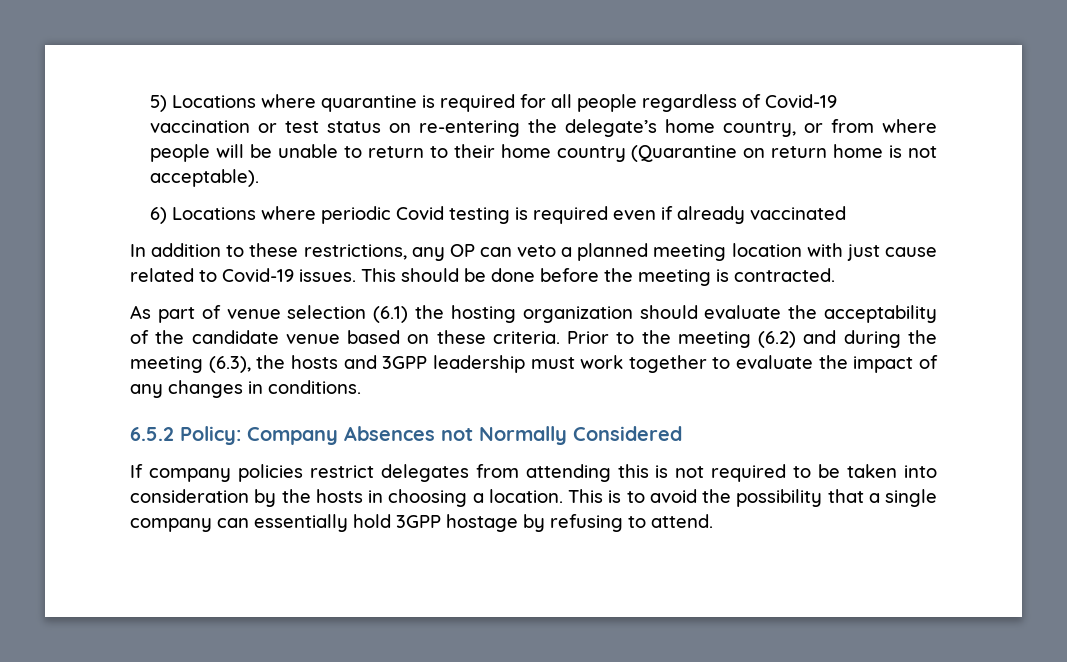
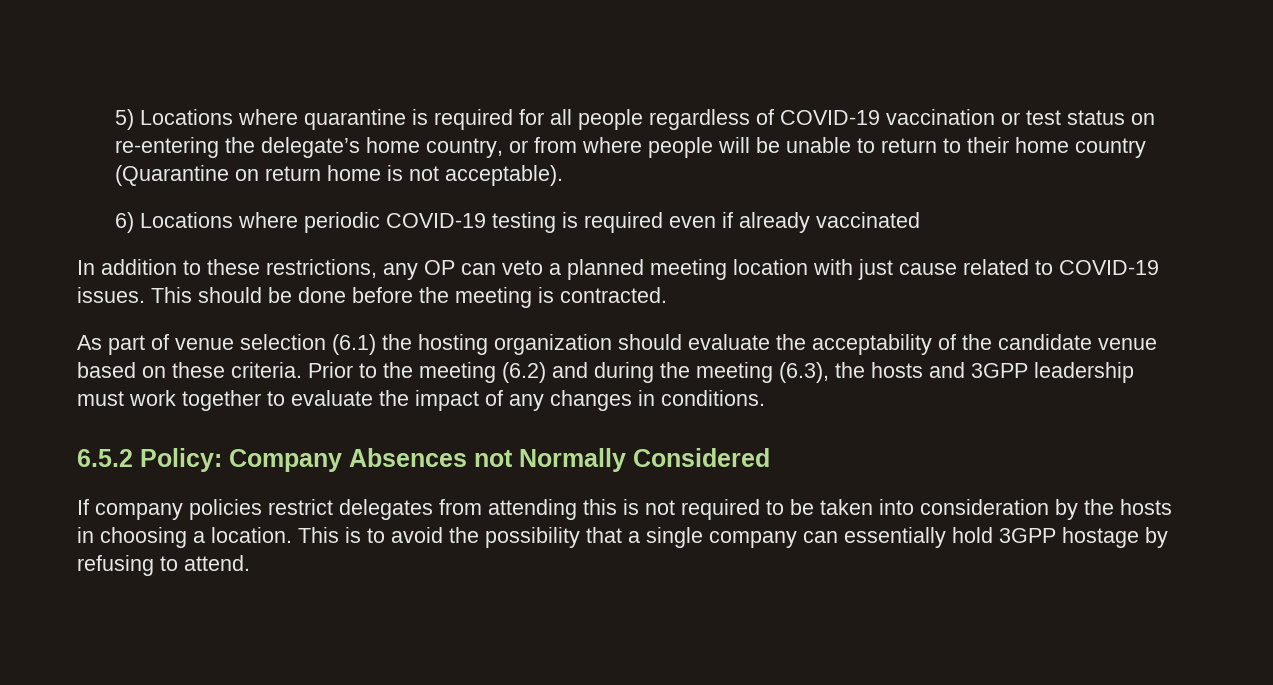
- 5) Locations where quarantine is required for all people regardless of Covid-19 vaccination or test status on re-entering the delegate’s home country, or from where people will be unable to return to their home country (Quarantine on return home is not acceptable).
+ 5) Locations where quarantine is required for all people regardless of COVID-19 vaccination or test status on re-entering the delegate’s home country, or from where people will be unable to return to their home country (Quarantine on return home is not acceptable).
- 6) Locations where periodic Covid testing is required even if already vaccinated
+ 6) Locations where periodic COVID-19 testing is required even if already vaccinated
- In addition to these restrictions, any OP can veto a planned meeting location with just cause related to Covid-19 issues.
+ In addition to these restrictions, any OP can veto a planned meeting location with just cause related to COVID-19 issues.

